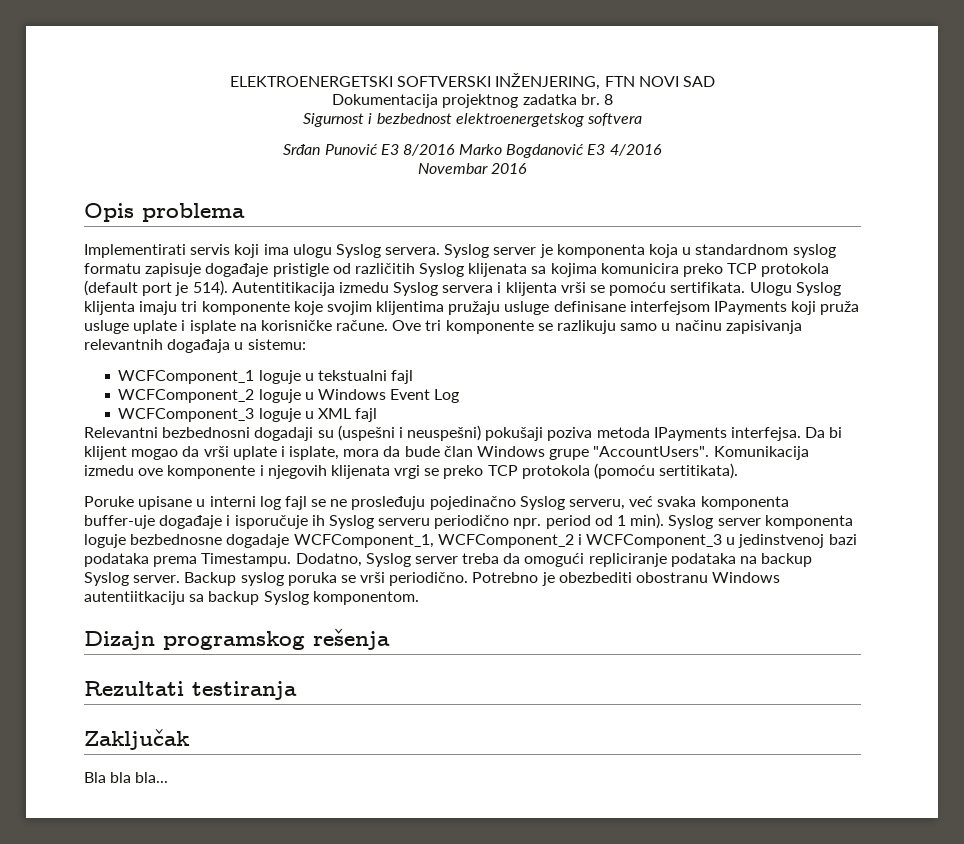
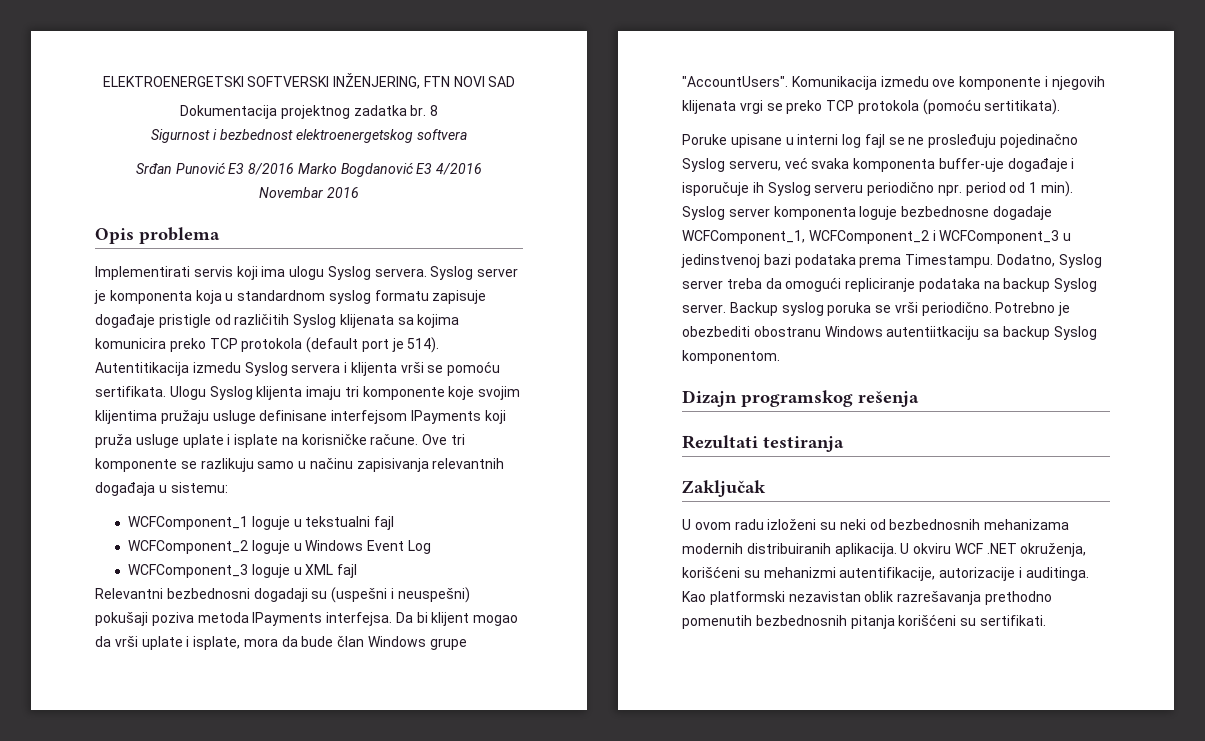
- Bla bla bla...
+ U ovom radu izloženi su neki od bezbednosnih mehanizama modernih distribuiranih aplikacija. U okviru WCF .NET okruženja, korišćeni su mehanizmi autentifikacije, autorizacije i auditinga. Kao platformski nezavistan oblik razrešavanja prethodno pomenutih bezbednosnih pitanja korišćeni su sertifikati.

